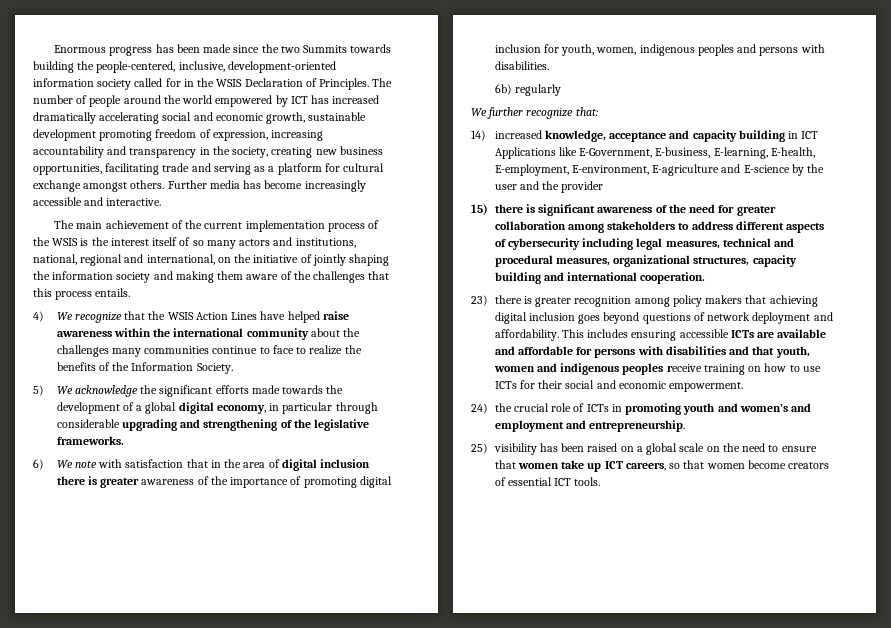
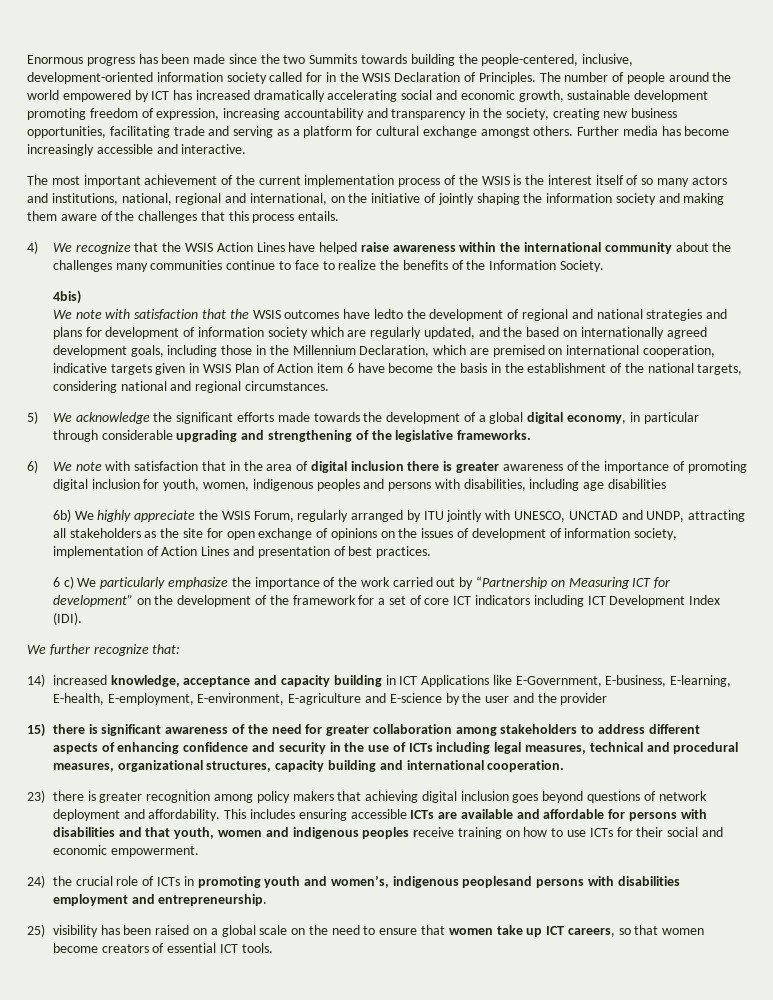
- The main achievement of the current implementation process of the WSIS is the interest itself of so many actors and institutions, national, regional and international, on the initiative of jointly shaping the information society and making them aware of the challenges that this process entails.
+ The most important achievement of the current implementation process of the WSIS is the interest itself of so many actors and institutions, national, regional and international, on the initiative of jointly shaping the information society and making them aware of the challenges that this process entails.
+ 4bis)
+ We note with satisfaction that the WSIS outcomes have ledto the development of regional and national strategies and plans for development of information society which are regularly updated, and the based on internationally agreed development goals, including those in the Millennium Declaration, which are premised on international cooperation, indicative targets given in WSIS Plan of Action item 6 have become the basis in the establishment of the national targets, considering national and regional circumstances.
- 6) We note with satisfaction that in the area of digital inclusion there is greater awareness of the importance of promoting digital inclusion for youth, women, indigenous peoples and persons with disabilities.
- 6b) regularly
+ 6) We note with satisfaction that in the area of digital inclusion there is greater awareness of the importance of promoting digital inclusion for youth, women, indigenous peoples and persons with disabilities, including age disabilities
+ 6b) We highly appreciate the WSIS Forum, regularly arranged by ITU jointly with UNESCO, UNCTAD and UNDP, attracting all stakeholders as the site for open exchange of opinions on the issues of development of information society, implementation of Action Lines and presentation of best practices.
+ 6 c) We particularly emphasize the importance of the work carried out by “Partnership on Measuring ICT for development” on the development of the framework for a set of core ICT indicators including ICT Development Index (IDI).
- 15) there is significant awareness of the need for greater collaboration among stakeholders to address different aspects of cybersecurity including legal measures, technical and procedural measures, organizational structures, capacity building and international cooperation.
+ 15) there is significant awareness of the need for greater collaboration among stakeholders to address different aspects of enhancing confidence and security in the use of ICTs including legal measures, technical and procedural measures, organizational structures, capacity building and international cooperation.
- 24) the crucial role of ICTs in promoting youth and women’s and employment and entrepreneurship.
+ 24) the crucial role of ICTs in promoting youth and women’s, indigenous peoplesand persons with disabilities employment and entrepreneurship.

